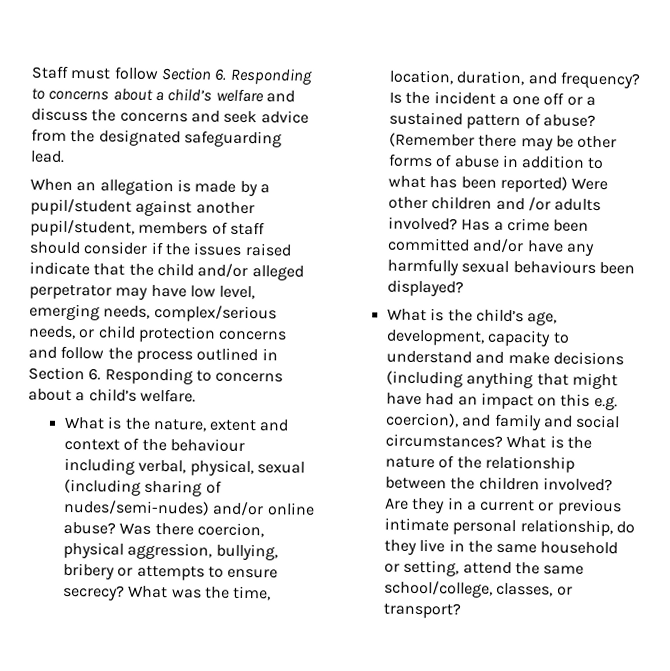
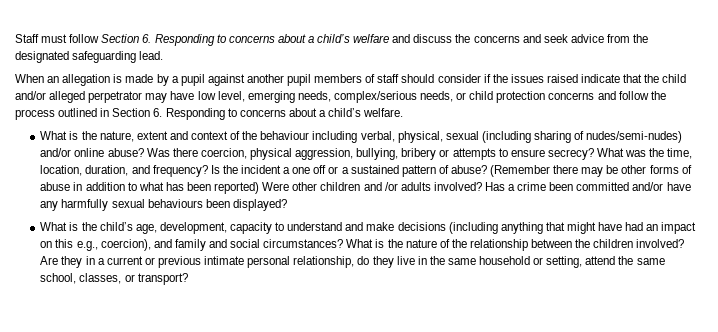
- When an allegation is made by a pupil/student against another pupil/student, members of staff should consider if the issues raised indicate that the child and/or alleged perpetrator may have low level, emerging needs, complex/serious needs, or child protection concerns and follow the process outlined in Section 6. Responding to concerns about a child’s welfare.
+ When an allegation is made by a pupil against another pupil members of staff should consider if the issues raised indicate that the child and/or alleged perpetrator may have low level, emerging needs, complex/serious needs, or child protection concerns and follow the process outlined in Section 6. Responding to concerns about a child’s welfare.
- What is the child’s age, development, capacity to understand and make decisions (including anything that might have had an impact on this e.g. coercion), and family and social circumstances?
+ What is the child’s age, development, capacity to understand and make decisions (including anything that might have had an impact on this e.g., coercion), and family and social circumstances?
- Are they in a current or previous intimate personal relationship, do they live in the same household or setting, attend the same school/college, classes, or transport?
+ Are they in a current or previous intimate personal relationship, do they live in the same household or setting, attend the same school, classes, or transport?

